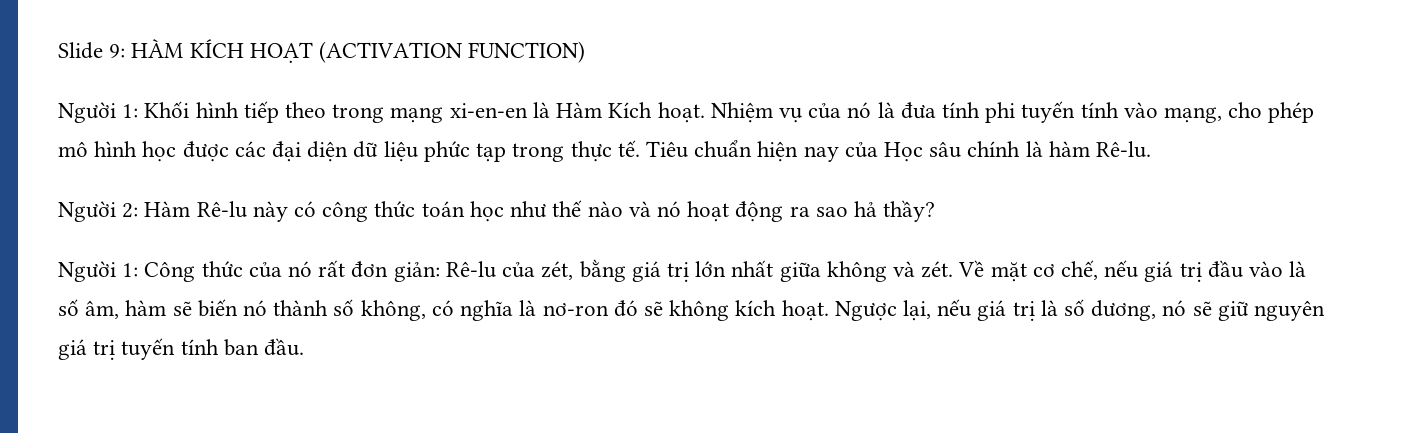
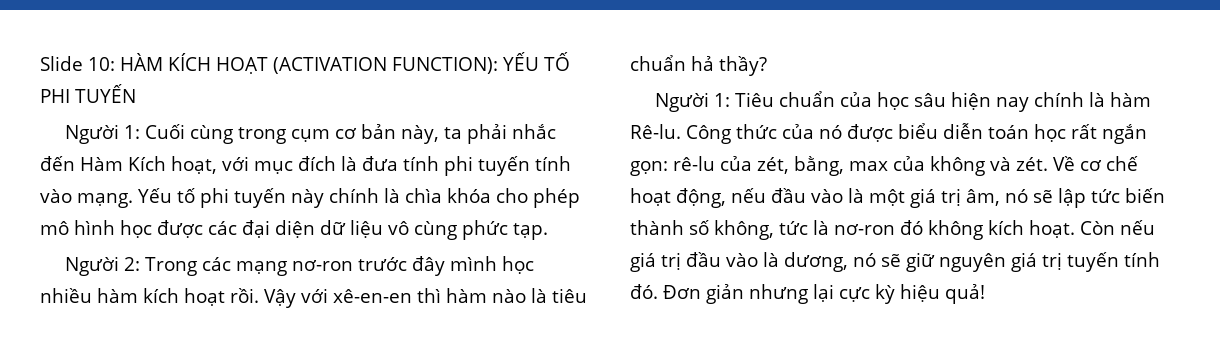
- Slide 9: HÀM KÍCH HOẠT (ACTIVATION FUNCTION)
- Người 1: Khối hình tiếp theo trong mạng xi-en-en là Hàm Kích hoạt. Nhiệm vụ của nó là đưa tính phi tuyến tính vào mạng, cho phép mô hình học được các đại diện dữ liệu phức tạp trong thực tế. Tiêu chuẩn hiện nay của Học sâu chính là hàm Rê-lu.
- Người 2: Hàm Rê-lu này có công thức toán học như thế nào và nó hoạt động ra sao hả thầy?
- Người 1: Công thức của nó rất đơn giản: Rê-lu của zét, bằng giá trị lớn nhất giữa không và zét. Về mặt cơ chế, nếu giá trị đầu vào là số âm, hàm sẽ biến nó thành số không, có nghĩa là nơ-ron đó sẽ không kích hoạt. Ngược lại, nếu giá trị là số dương, nó sẽ giữ nguyên giá trị tuyến tính ban đầu.
+ Slide 10: HÀM KÍCH HOẠT (ACTIVATION FUNCTION): YẾU TỐ PHI TUYẾN
+ Người 1: Cuối cùng trong cụm cơ bản này, ta phải nhắc đến Hàm Kích hoạt, với mục đích là đưa tính phi tuyến tính vào mạng. Yếu tố phi tuyến này chính là chìa khóa cho phép mô hình học được các đại diện dữ liệu vô cùng phức tạp.
+ Người 2: Trong các mạng nơ-ron trước đây mình học nhiều hàm kích hoạt rồi. Vậy với xê-en-en thì hàm nào là tiêu chuẩn hả thầy?
+ Người 1: Tiêu chuẩn của học sâu hiện nay chính là hàm Rê-lu. Công thức của nó được biểu diễn toán học rất ngắn gọn: rê-lu của zét, bằng, max của không và zét. Về cơ chế hoạt động, nếu đầu vào là một giá trị âm, nó sẽ lập tức biến thành số không, tức là nơ-ron đó không kích hoạt. Còn nếu giá trị đầu vào là dương, nó sẽ giữ nguyên giá trị tuyến tính đó. Đơn giản nhưng lại cực kỳ hiệu quả!

